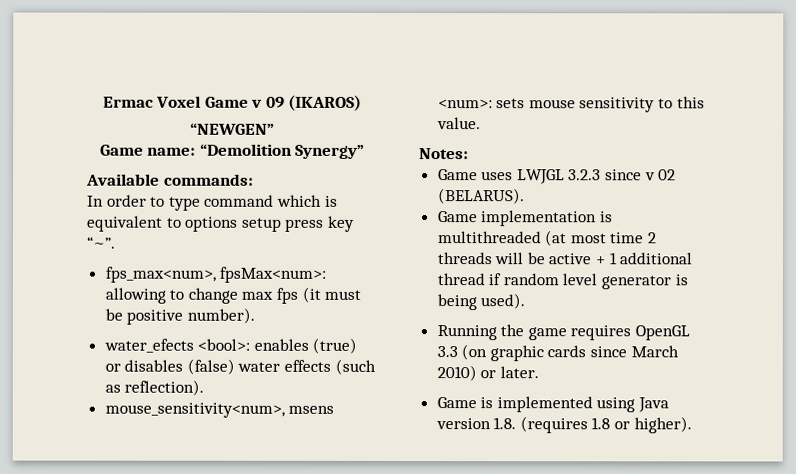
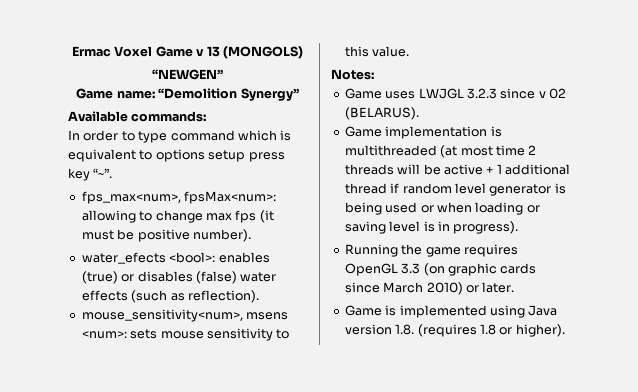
- Ermac Voxel Game v 09 (IKAROS)
+ Ermac Voxel Game v 13 (MONGOLS)
- Game implementation is multithreaded (at most time 2 threads will be active + 1 additional thread if random level generator is being used).
+ Game implementation is multithreaded (at most time 2 threads will be active + 1 additional thread if random level generator is being used or when loading or saving level is in progress).

